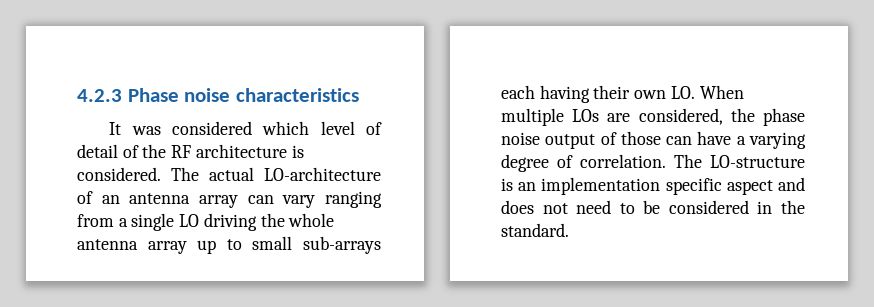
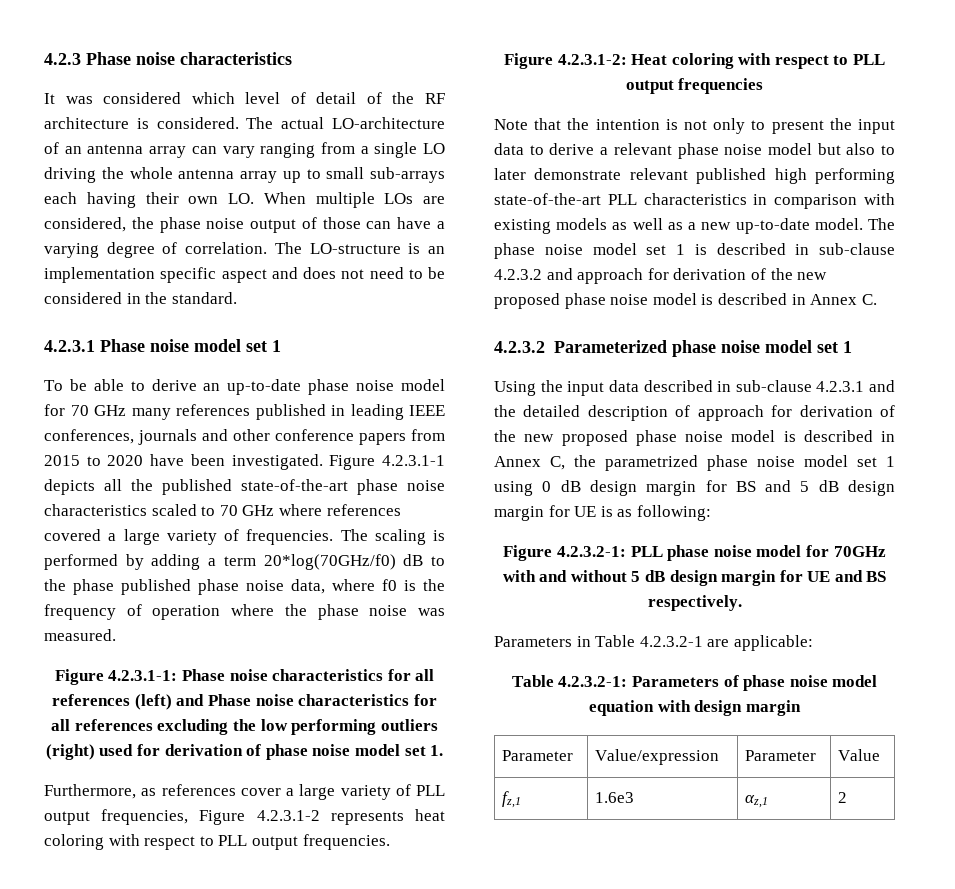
+ 4.2.3.1 Phase noise model set 1
+ To be able to derive an up-to-date phase noise model for 70 GHz many references published in leading IEEE conferences, journals and other conference papers from 2015 to 2020 have been investigated. Figure 4.2.3.1-1 depicts all the published state-of-the-art phase noise characteristics scaled to 70 GHz where references covered a large variety of frequencies. The scaling is performed by adding a term 20*log(70GHz/f0) dB to the phase published phase noise data, where f0 is the frequency of operation where the phase noise was measured.
+ Figure 4.2.3.1-1: Phase noise characteristics for all references (left) and Phase noise characteristics for all references excluding the low performing outliers (right) used for derivation of phase noise model set 1.
+ Furthermore, as references cover a large variety of PLL output frequencies, Figure 4.2.3.1-2 represents heat coloring with respect to PLL output frequencies.
+ Figure 4.2.3.1-2: Heat coloring with respect to PLL output frequencies
+ Note that the intention is not only to present the input data to derive a relevant phase noise model but also to later demonstrate relevant published high performing state-of-the-art PLL characteristics in comparison with existing models as well as a new up-to-date model. The phase noise model set 1 is described in sub-clause 4.2.3.2 and approach for derivation of the new proposed phase noise model is described in Annex C.
+ 4.2.3.2 Parameterized phase noise model set 1
+ Using the input data described in sub-clause 4.2.3.1 and the detailed description of approach for derivation of the new proposed phase noise model is described in Annex C, the parametrized phase noise model set 1 using 0 dB design margin for BS and 5 dB design margin for UE is as following:
+ Figure 4.2.3.2-1: PLL phase noise model for 70GHz with and without 5 dB design margin for UE and BS respectively.
+ Parameters in Table 4.2.3.2-1 are applicable:
+ Table 4.2.3.2-1: Parameters of phase noise model equation with design margin
+ Parameter | Value/expression | Parameter | Value
+ fz,1 | 1.6e3 | αz,1 | 2

